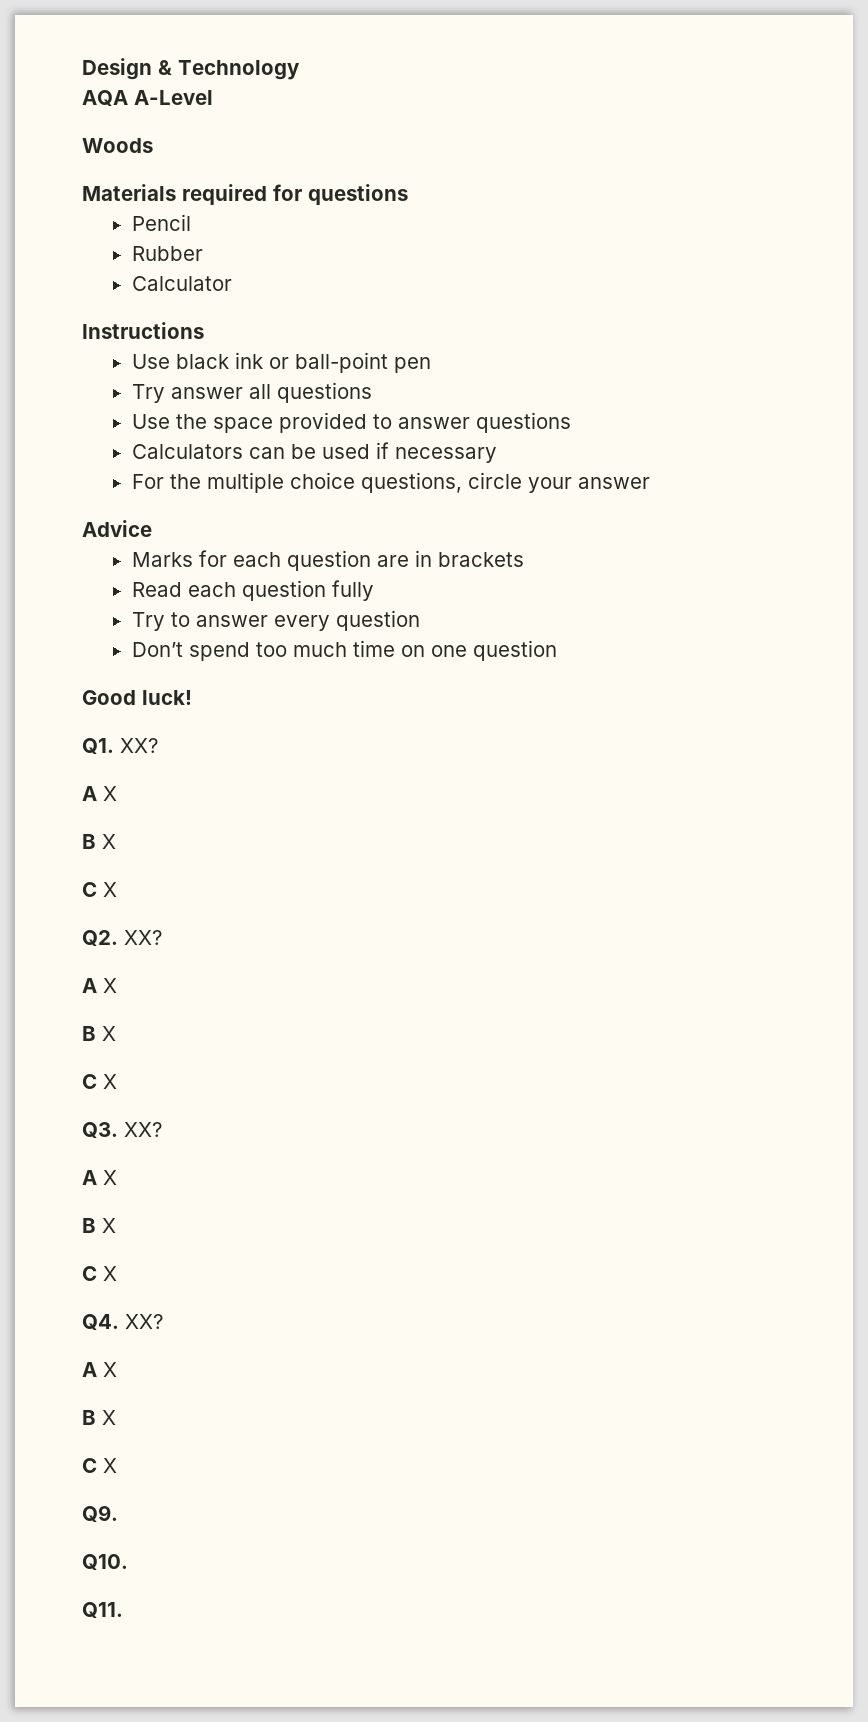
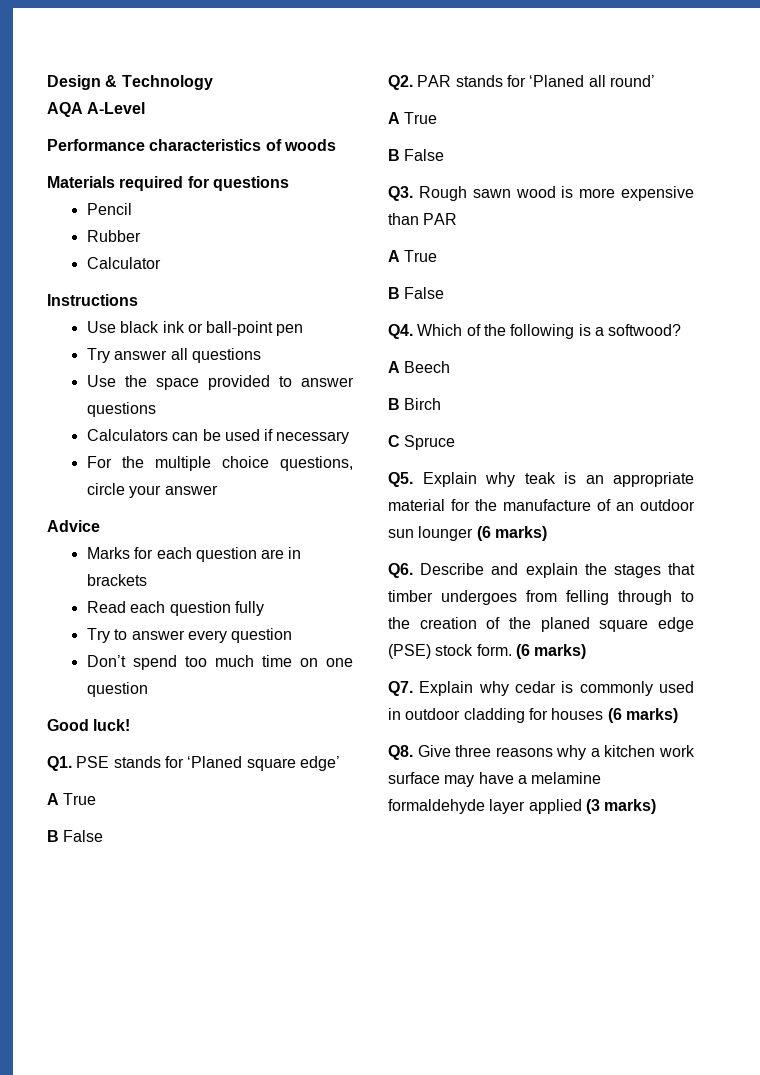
- Woods
+ Performance characteristics of woods
- Q1. XX?
- A X
- B X
- C X
- Q2. XX?
- A X
- B X
- C X
- Q3. XX?
- A X
- B X
- C X
- Q4. XX?
- A X
- B X
- C X
- Q9.
- Q10.
- Q11.
+ Q1. PSE stands for ‘Planed square edge’
+ A True
+ B False
+ Q2. PAR stands for ‘Planed all round’
+ A True
+ B False
+ Q3. Rough sawn wood is more expensive than PAR
+ A True
+ B False
+ Q4. Which of the following is a softwood?
+ A Beech
+ B Birch
+ C Spruce
+ Q5. Explain why teak is an appropriate material for the manufacture of an outdoor sun lounger (6 marks)
+ Q6. Describe and explain the stages that timber undergoes from felling through to the creation of the planed square edge (PSE) stock form. (6 marks)
+ Q7. Explain why cedar is commonly used in outdoor cladding for houses (6 marks)
+ Q8. Give three reasons why a kitchen work surface may have a melamine formaldehyde layer applied (3 marks)

